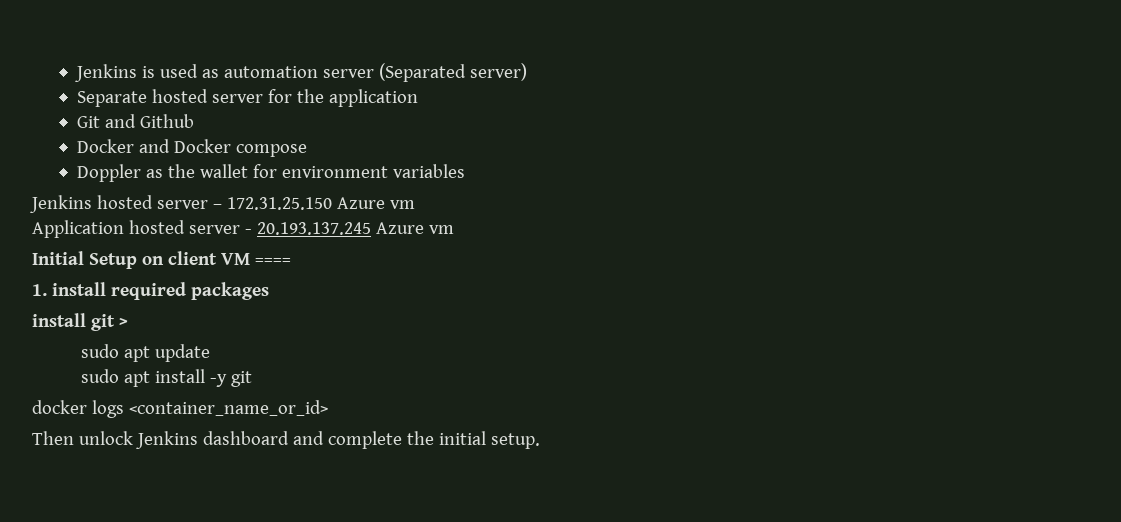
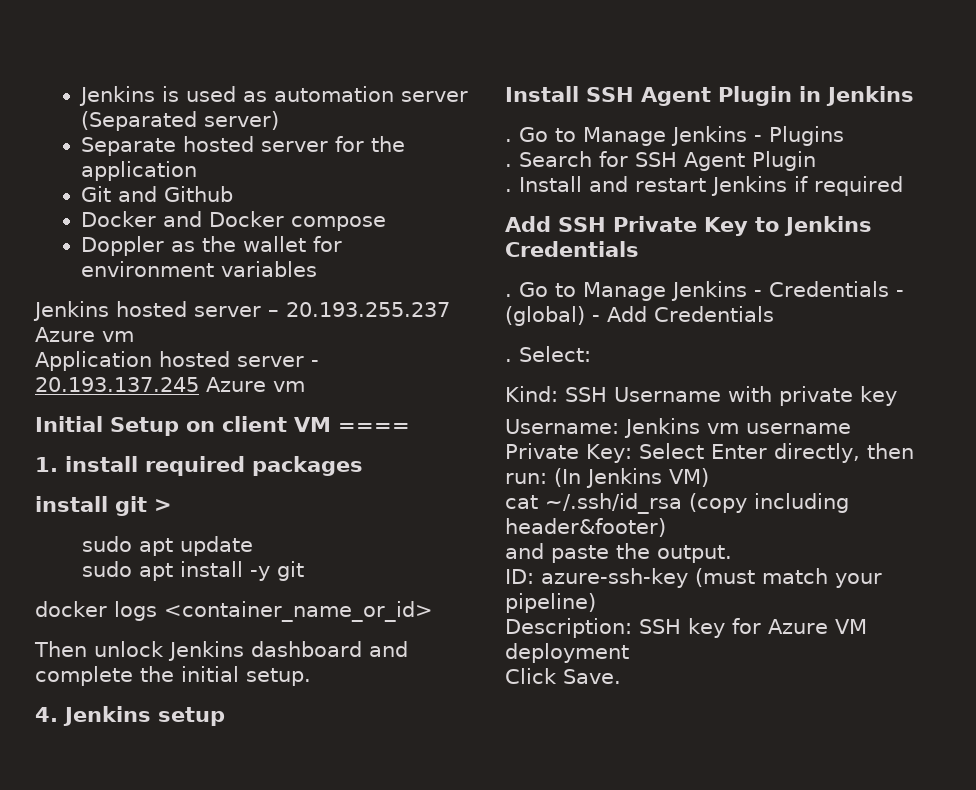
- Jenkins hosted server – 172.31.25.150 Azure vm
+ Jenkins hosted server – 20.193.255.237 Azure vm
+ 4. Jenkins setup
+ Install SSH Agent Plugin in Jenkins
+ . Go to Manage Jenkins - Plugins
+ . Search for SSH Agent Plugin
+ . Install and restart Jenkins if required
+ Add SSH Private Key to Jenkins Credentials
+ . Go to Manage Jenkins - Credentials - (global) - Add Credentials
+ . Select:
+ Kind: SSH Username with private key
+ Username: Jenkins vm username
+ Private Key: Select Enter directly, then run: (In Jenkins VM)
+ cat ~/.ssh/id_rsa (copy including header&footer)
+ and paste the output.
+ ID: azure-ssh-key (must match your pipeline)
+ Description: SSH key for Azure VM deployment
+ Click Save.

